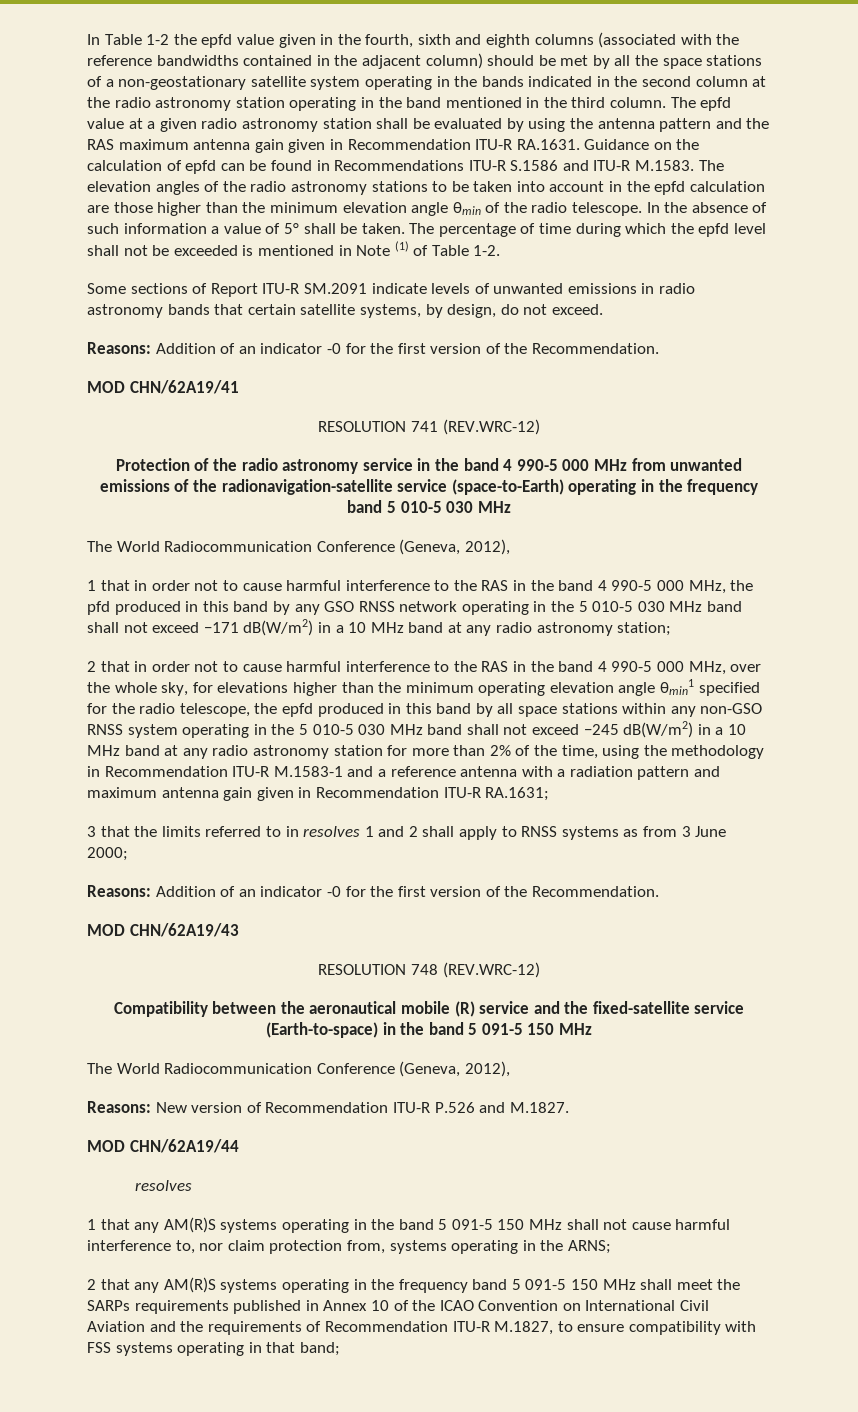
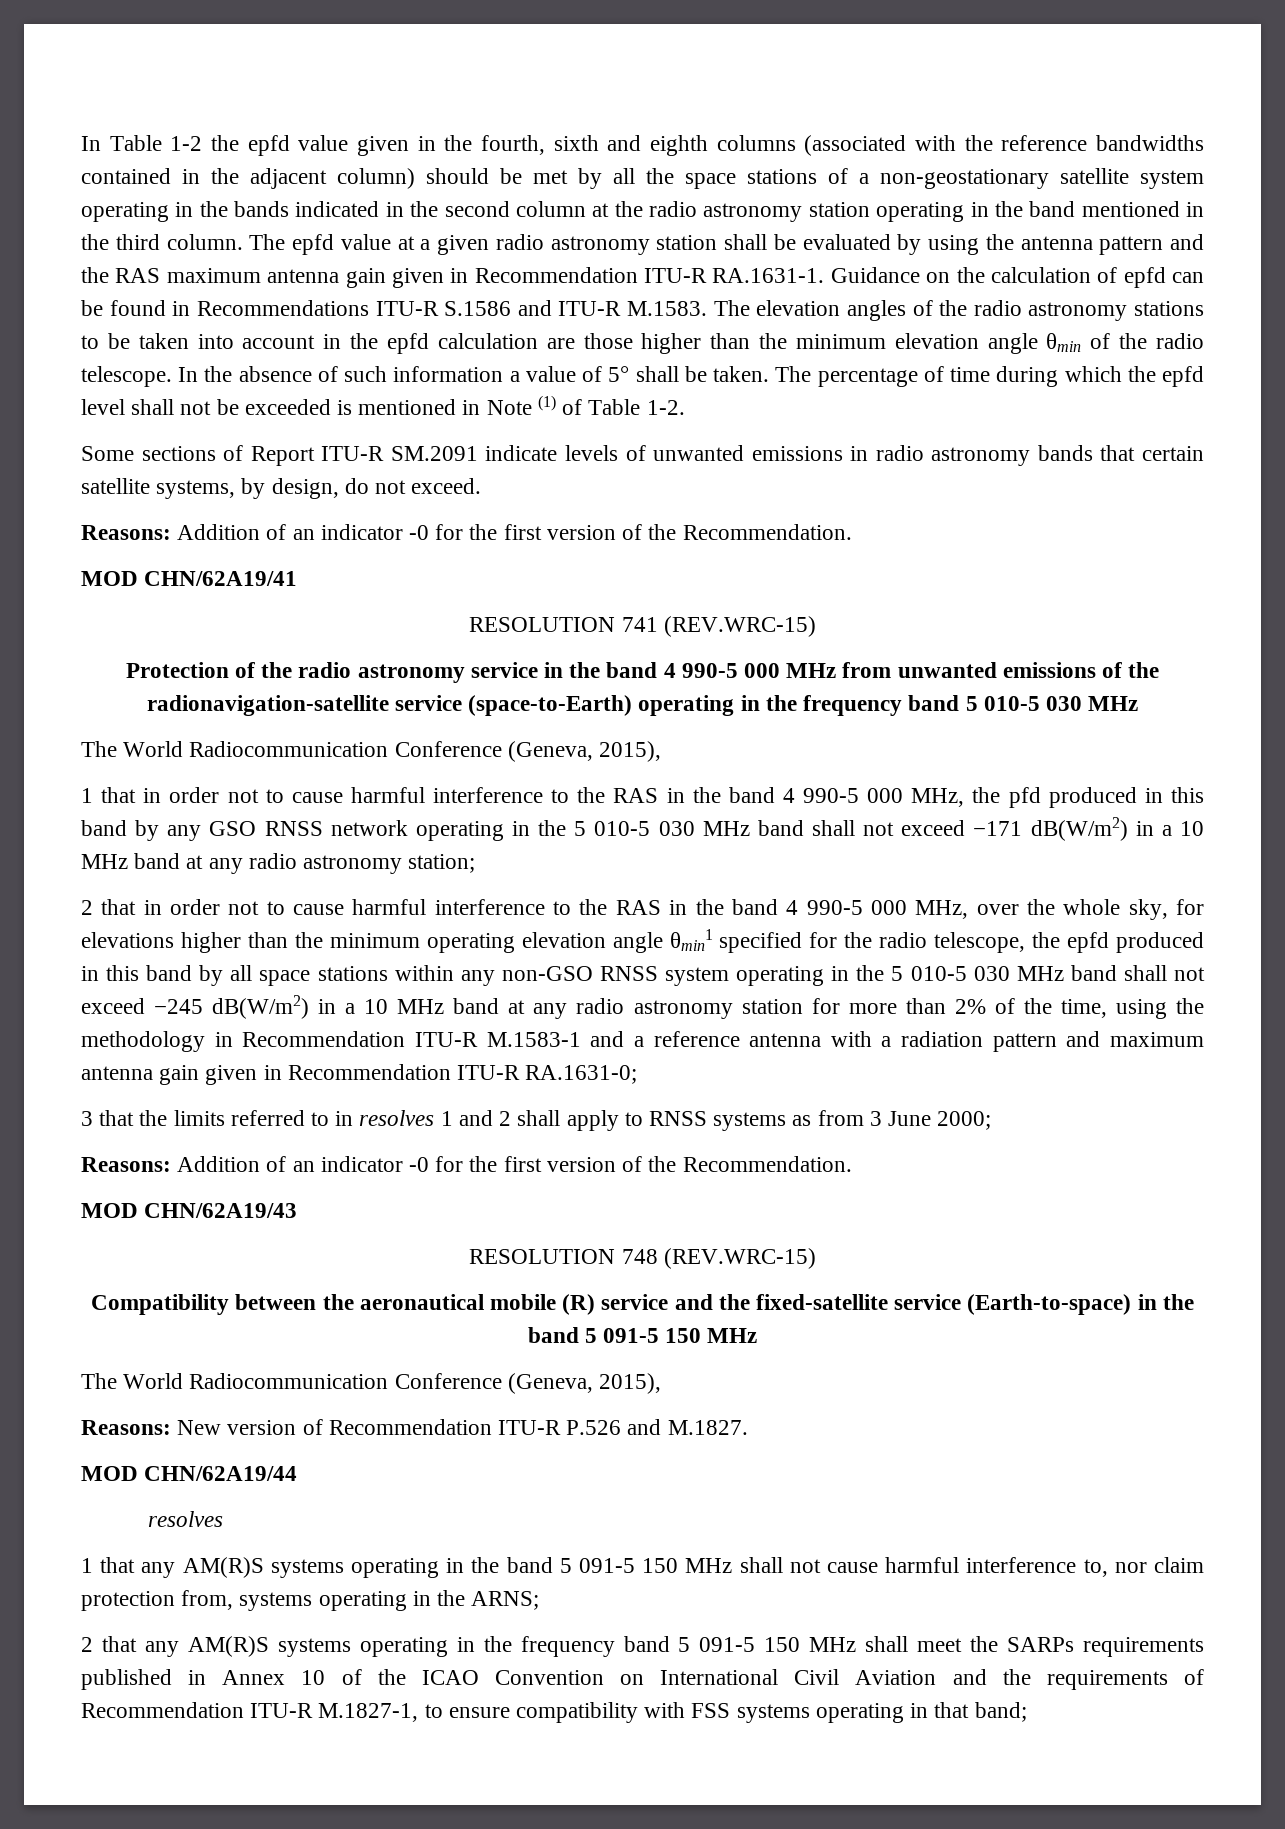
- The epfd value at a given radio astronomy station shall be evaluated by using the antenna pattern and the RAS maximum antenna gain given in Recommendation ITU-R RA.1631. Guidance on the calculation of epfd can be found in Recommendations ITU-R S.1586 and ITU-R M.1583. The elevation angles of the radio astronomy stations to be taken into account in the epfd calculation are those higher than the minimum elevation angle θmin of the radio telescope.
+ The epfd value at a given radio astronomy station shall be evaluated by using the antenna pattern and the RAS maximum antenna gain given in Recommendation ITU-R RA.1631-1. Guidance on the calculation of epfd can be found in Recommendations ITU-R S.1586 and ITU-R M.1583. The elevation angles of the radio astronomy stations to be taken into account in the epfd calculation are those higher than the minimum elevation angle θmin of the radio telescope.
- RESOLUTION 741 (REV.WRC-12)
+ RESOLUTION 741 (REV.WRC-15)
  Protection of the radio astronomy service in the band 4 990-5 000 MHz from unwanted emissions of the radionavigation-satellite service (space-to-Earth) operating in the frequency band 5 010-5 030 MHz
- The World Radiocommunication Conference (Geneva, 2012),
+ The World Radiocommunication Conference (Geneva, 2015),
- 2 that in order not to cause harmful interference to the RAS in the band 4 990-5 000 MHz, over the whole sky, for elevations higher than the minimum operating elevation angle θmin1 specified for the radio telescope, the epfd produced in this band by all space stations within any non-GSO RNSS system operating in the 5 010-5 030 MHz band shall not exceed −245 dB(W/m2) in a 10 MHz band at any radio astronomy station for more than 2% of the time, using the methodology in Recommendation ITU-R M.1583-1 and a reference antenna with a radiation pattern and maximum antenna gain given in Recommendation ITU-R RA.1631;
+ 2 that in order not to cause harmful interference to the RAS in the band 4 990-5 000 MHz, over the whole sky, for elevations higher than the minimum operating elevation angle θmin1 specified for the radio telescope, the epfd produced in this band by all space stations within any non-GSO RNSS system operating in the 5 010-5 030 MHz band shall not exceed −245 dB(W/m2) in a 10 MHz band at any radio astronomy station for more than 2% of the time, using the methodology in Recommendation ITU-R M.1583-1 and a reference antenna with a radiation pattern and maximum antenna gain given in Recommendation ITU-R RA.1631-0;
- RESOLUTION 748 (REV.WRC-12)
+ RESOLUTION 748 (REV.WRC-15)
  Compatibility between the aeronautical mobile (R) service and the fixed-satellite service (Earth-to-space) in the band 5 091-5 150 MHz
- The World Radiocommunication Conference (Geneva, 2012),
+ The World Radiocommunication Conference (Geneva, 2015),
- 2 that any AM(R)S systems operating in the frequency band 5 091-5 150 MHz shall meet the SARPs requirements published in Annex 10 of the ICAO Convention on International Civil Aviation and the requirements of Recommendation ITU-R M.1827, to ensure compatibility with FSS systems operating in that band;
+ 2 that any AM(R)S systems operating in the frequency band 5 091-5 150 MHz shall meet the SARPs requirements published in Annex 10 of the ICAO Convention on International Civil Aviation and the requirements of Recommendation ITU-R M.1827-1, to ensure compatibility with FSS systems operating in that band;

